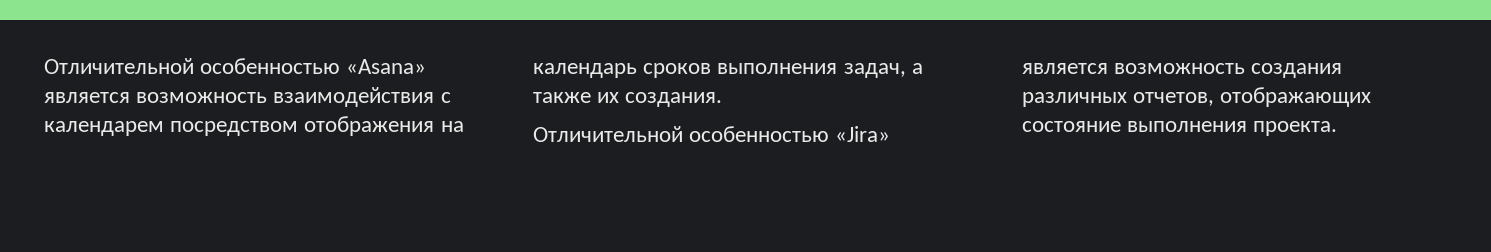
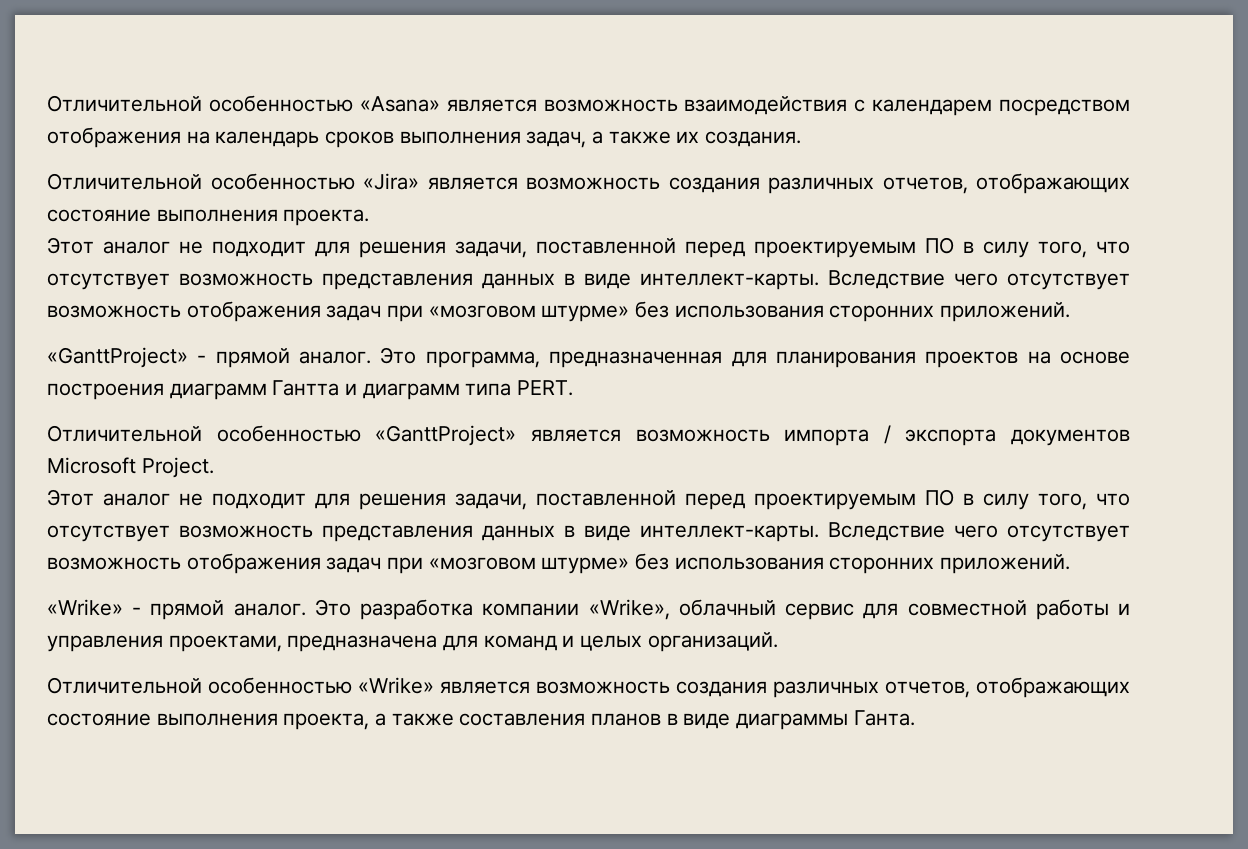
  Отличительной особенностью «Jira» является возможность создания различных отчетов, отображающих состояние выполнения проекта.
+ Этот аналог не подходит для решения задачи, поставленной перед проектируемым ПО в силу того, что отсутствует возможность представления данных в виде интеллект-карты. Вследствие чего отсутствует возможность отображения задач при «мозговом штурме» без использования сторонних приложений.
+ «GanttProject» - прямой аналог. Это программа, предназначенная для планирования проектов на основе построения диаграмм Гантта и диаграмм типа PERT.
+ Отличительной особенностью «GanttProject» является возможность импорта / экспорта документов Microsoft Project.
+ Этот аналог не подходит для решения задачи, поставленной перед проектируемым ПО в силу того, что отсутствует возможность представления данных в виде интеллект-карты. Вследствие чего отсутствует возможность отображения задач при «мозговом штурме» без использования сторонних приложений.
+ «Wrike» - прямой аналог. Это разработка компании «Wrike», облачный сервис для совместной работы и управления проектами, предназначена для команд и целых организаций.
+ Отличительной особенностью «Wrike» является возможность создания различных отчетов, отображающих состояние выполнения проекта, а также составления планов в виде диаграммы Ганта.

